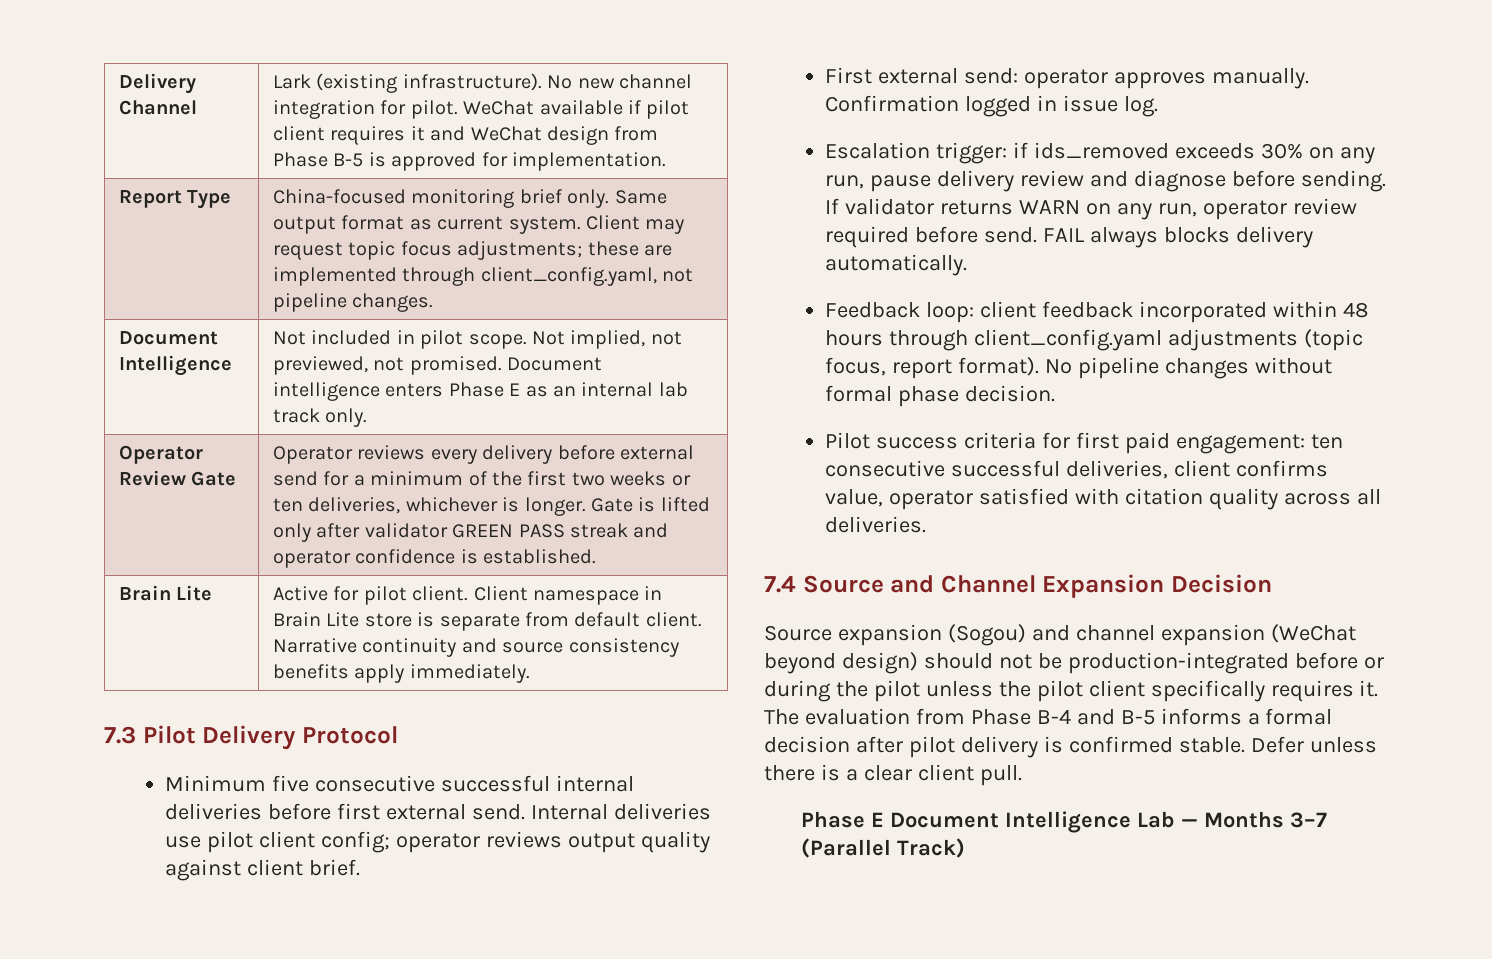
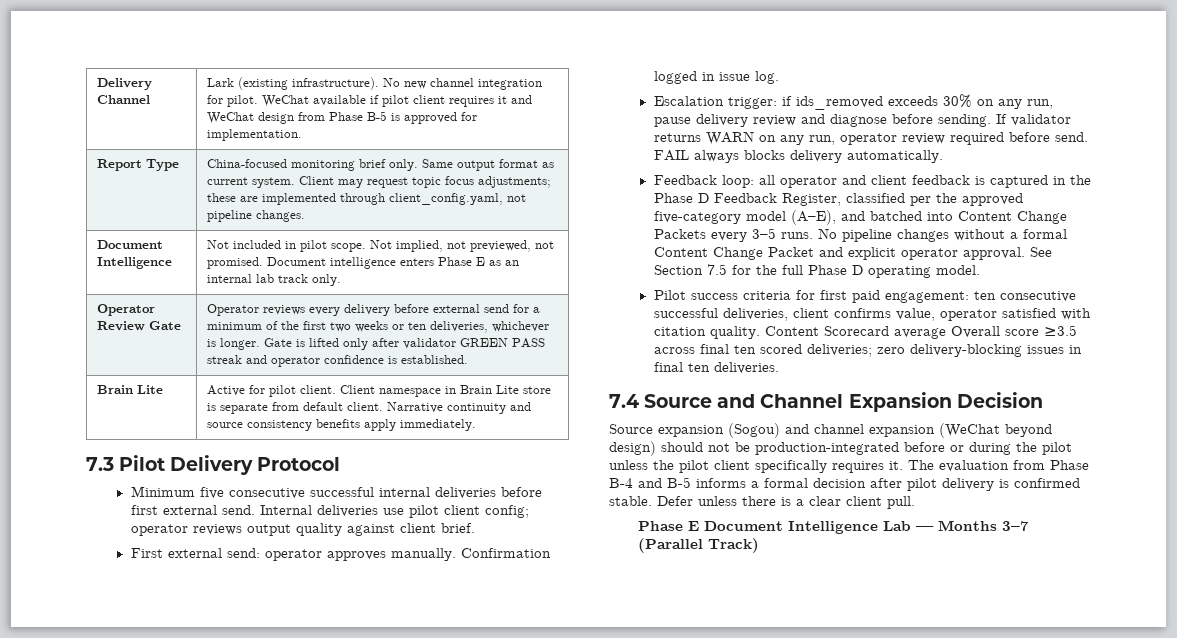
- Feedback loop: client feedback incorporated within 48 hours through client_config.yaml adjustments (topic focus, report format). No pipeline changes without formal phase decision.
+ Feedback loop: all operator and client feedback is captured in the Phase D Feedback Register, classified per the approved five-category model (A–E), and batched into Content Change Packets every 3–5 runs. No pipeline changes without a formal Content Change Packet and explicit operator approval. See Section 7.5 for the full Phase D operating model.
- Pilot success criteria for first paid engagement: ten consecutive successful deliveries, client confirms value, operator satisfied with citation quality across all deliveries.
+ Pilot success criteria for first paid engagement: ten consecutive successful deliveries, client confirms value, operator satisfied with citation quality. Content Scorecard average Overall score ≥3.5 across final ten scored deliveries; zero delivery-blocking issues in final ten deliveries.

